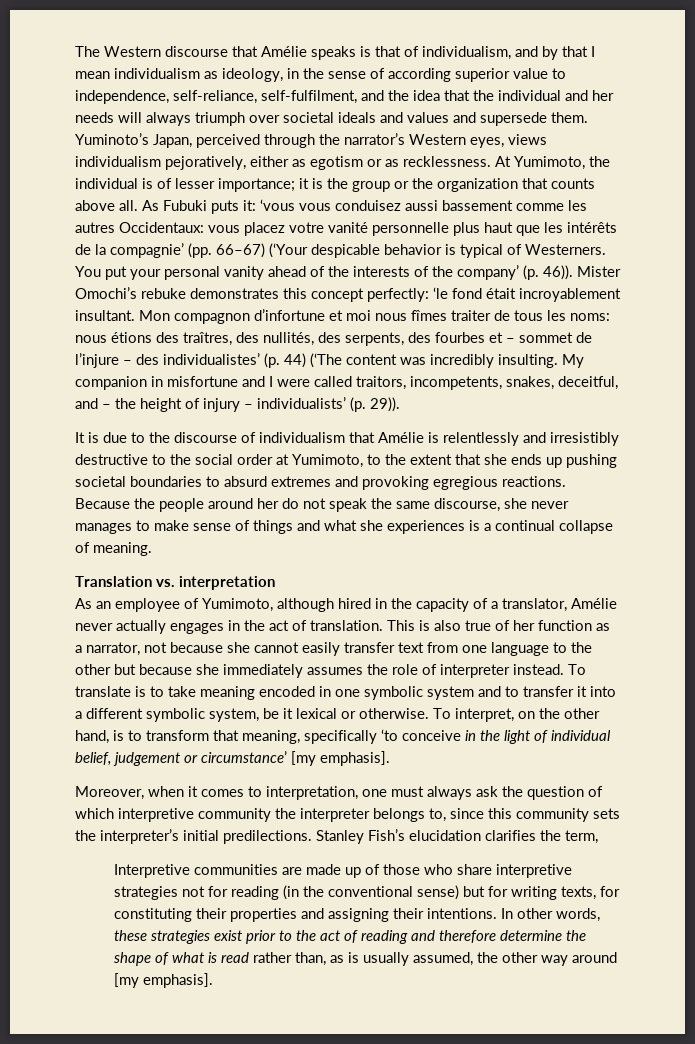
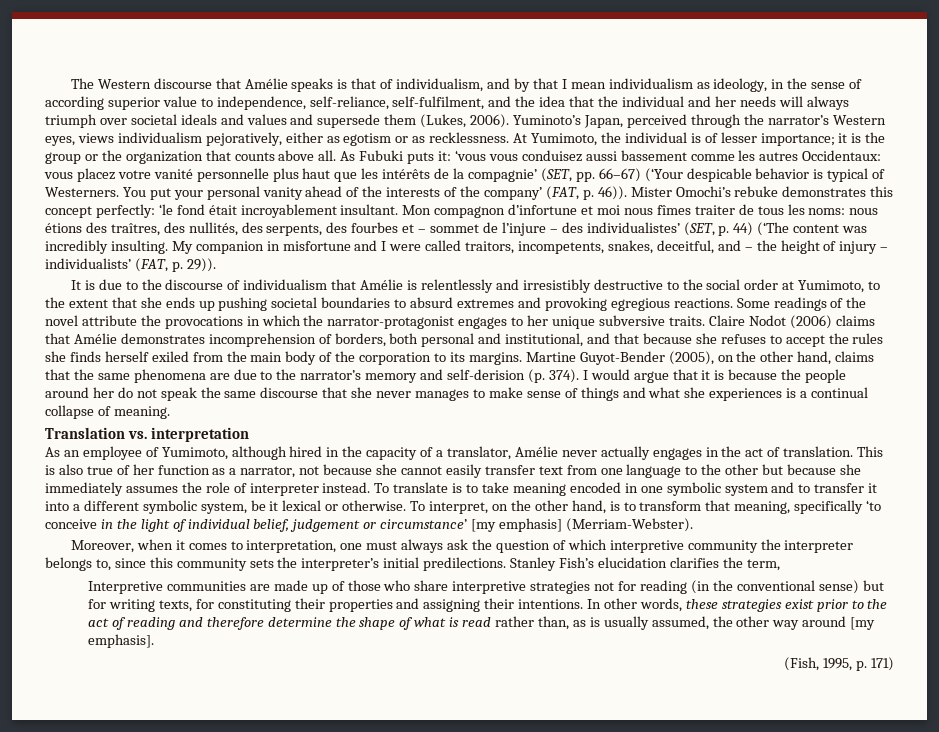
- The Western discourse that Amélie speaks is that of individualism, and by that I mean individualism as ideology, in the sense of according superior value to independence, self-reliance, self-fulfilment, and the idea that the individual and her needs will always triumph over societal ideals and values and supersede them.
+ The Western discourse that Amélie speaks is that of individualism, and by that I mean individualism as ideology, in the sense of according superior value to independence, self-reliance, self-fulfilment, and the idea that the individual and her needs will always triumph over societal ideals and values and supersede them (Lukes, 2006).
- As Fubuki puts it: ‘vous vous conduisez aussi bassement comme les autres Occidentaux: vous placez votre vanité personnelle plus haut que les intérêts de la compagnie’ (pp. 66–67) (‘Your despicable behavior is typical of Westerners.
+ As Fubuki puts it: ‘vous vous conduisez aussi bassement comme les autres Occidentaux: vous placez votre vanité personnelle plus haut que les intérêts de la compagnie’ (SET, pp. 66–67) (‘Your despicable behavior is typical of Westerners.
- You put your personal vanity ahead of the interests of the company’ (p. 46)).
+ You put your personal vanity ahead of the interests of the company’ (FAT, p. 46)).
- Mon compagnon d’infortune et moi nous fîmes traiter de tous les noms: nous étions des traîtres, des nullités, des serpents, des fourbes et – sommet de l’injure – des individualistes’ (p. 44) (‘The content was incredibly insulting.
+ Mon compagnon d’infortune et moi nous fîmes traiter de tous les noms: nous étions des traîtres, des nullités, des serpents, des fourbes et – sommet de l’injure – des individualistes’ (SET, p. 44) (‘The content was incredibly insulting.
- My companion in misfortune and I were called traitors, incompetents, snakes, deceitful, and – the height of injury – individualists’ (p. 29)).
+ My companion in misfortune and I were called traitors, incompetents, snakes, deceitful, and – the height of injury – individualists’ (FAT, p. 29)).
- Because the people around her do not speak the same discourse, she never manages to make sense of things and what she experiences is a continual collapse of meaning.
+ Some readings of the novel attribute the provocations in which the narrator-protagonist engages to her unique subversive traits. Claire Nodot (2006) claims that Amélie demonstrates incomprehension of borders, both personal and institutional, and that because she refuses to accept the rules she finds herself exiled from the main body of the corporation to its margins. Martine Guyot-Bender (2005), on the other hand, claims that the same phenomena are due to the narrator’s memory and self-derision (p. 374). I would argue that it is because the people around her do not speak the same discourse that she never manages to make sense of things and what she experiences is a continual collapse of meaning.
- To interpret, on the other hand, is to transform that meaning, specifically ‘to conceive in the light of individual belief, judgement or circumstance’ [my emphasis].
+ To interpret, on the other hand, is to transform that meaning, specifically ‘to conceive in the light of individual belief, judgement or circumstance’ [my emphasis] (Merriam-Webster).
+ (Fish, 1995, p. 171)

